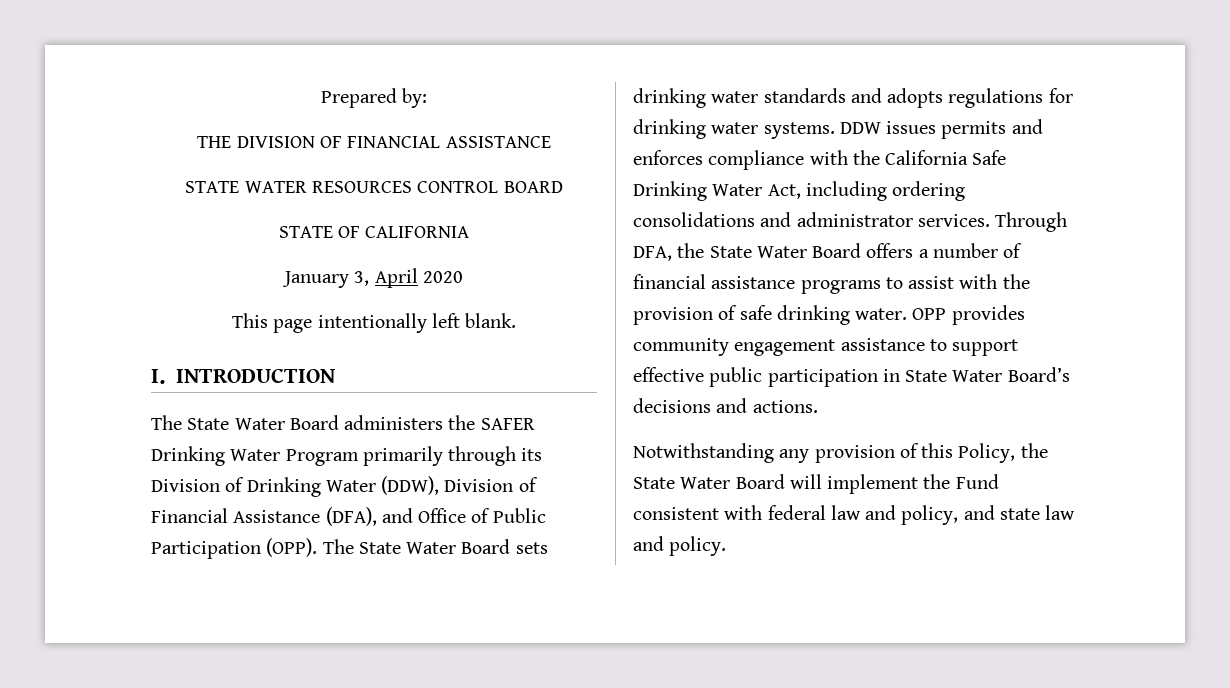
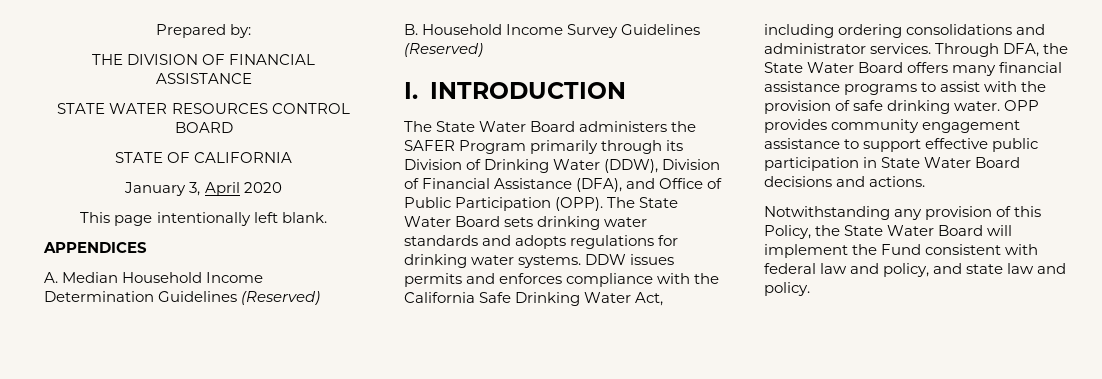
+ APPENDICES
+ A. Median Household Income Determination Guidelines (Reserved)
+ B. Household Income Survey Guidelines (Reserved)
- The State Water Board administers the SAFER Drinking Water Program primarily through its Division of Drinking Water (DDW), Division of Financial Assistance (DFA), and Office of Public Participation (OPP).
+ The State Water Board administers the SAFER Program primarily through its Division of Drinking Water (DDW), Division of Financial Assistance (DFA), and Office of Public Participation (OPP).
- Through DFA, the State Water Board offers a number of financial assistance programs to assist with the provision of safe drinking water.
+ Through DFA, the State Water Board offers many financial assistance programs to assist with the provision of safe drinking water.
- OPP provides community engagement assistance to support effective public participation in State Water Board’s decisions and actions.
+ OPP provides community engagement assistance to support effective public participation in State Water Board decisions and actions.

